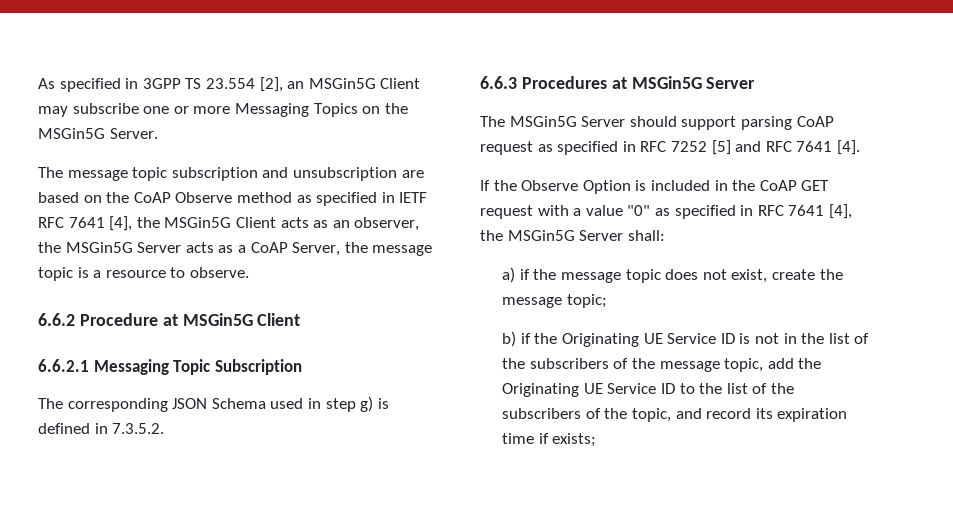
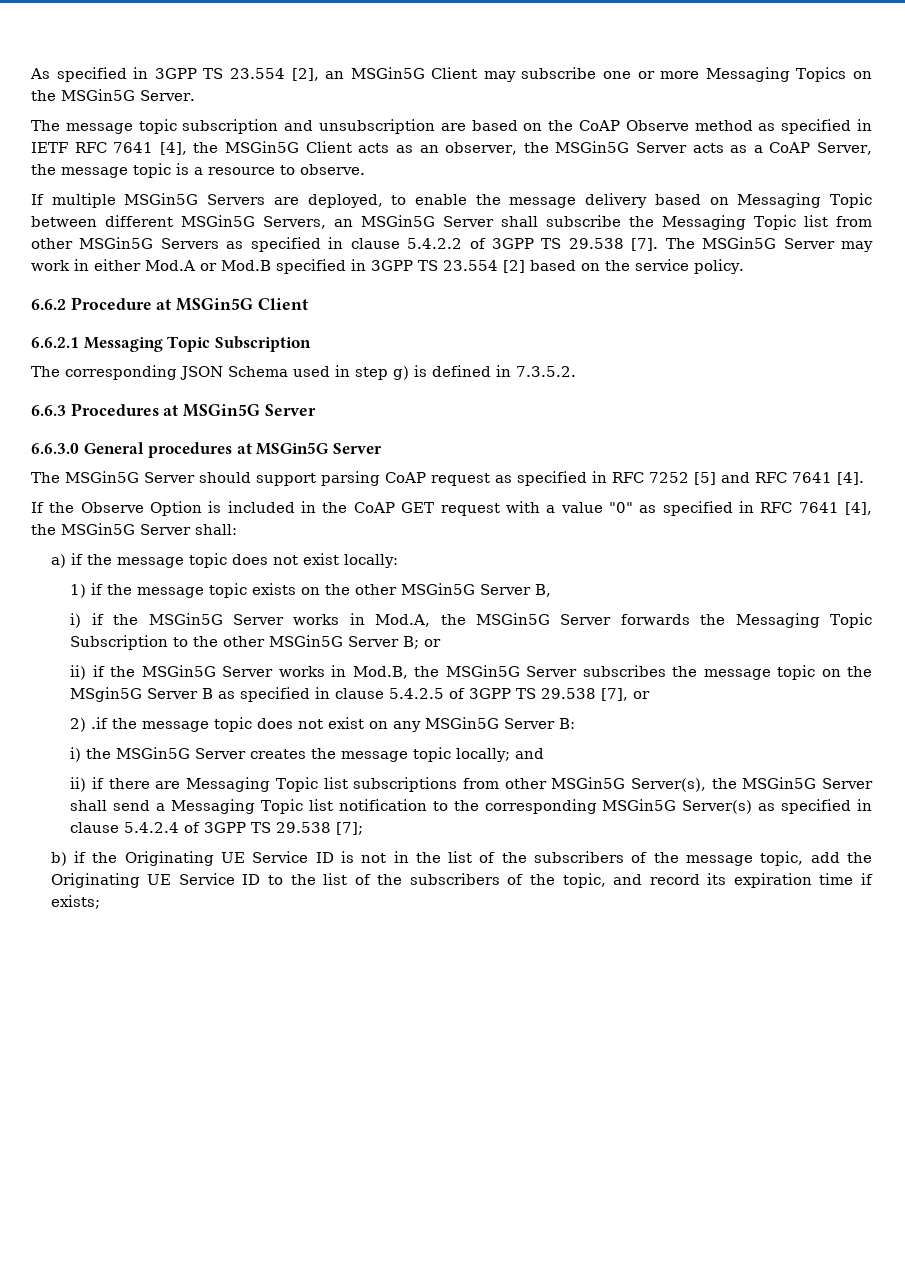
+ If multiple MSGin5G Servers are deployed, to enable the message delivery based on Messaging Topic between different MSGin5G Servers, an MSGin5G Server shall subscribe the Messaging Topic list from other MSGin5G Servers as specified in clause 5.4.2.2 of 3GPP TS 29.538 [7]. The MSGin5G Server may work in either Mod.A or Mod.B specified in 3GPP TS 23.554 [2] based on the service policy.
+ 6.6.3.0 General procedures at MSGin5G Server
- a) if the message topic does not exist, create the message topic;
+ a) if the message topic does not exist locally:
+ 1) if the message topic exists on the other MSGin5G Server B,
+ i) if the MSGin5G Server works in Mod.A, the MSGin5G Server forwards the Messaging Topic Subscription to the other MSGin5G Server B; or
+ ii) if the MSGin5G Server works in Mod.B, the MSGin5G Server subscribes the message topic on the MSgin5G Server B as specified in clause 5.4.2.5 of 3GPP TS 29.538 [7], or
+ 2) .if the message topic does not exist on any MSGin5G Server B:
+ i) the MSGin5G Server creates the message topic locally; and
+ ii) if there are Messaging Topic list subscriptions from other MSGin5G Server(s), the MSGin5G Server shall send a Messaging Topic list notification to the corresponding MSGin5G Server(s) as specified in clause 5.4.2.4 of 3GPP TS 29.538 [7];

